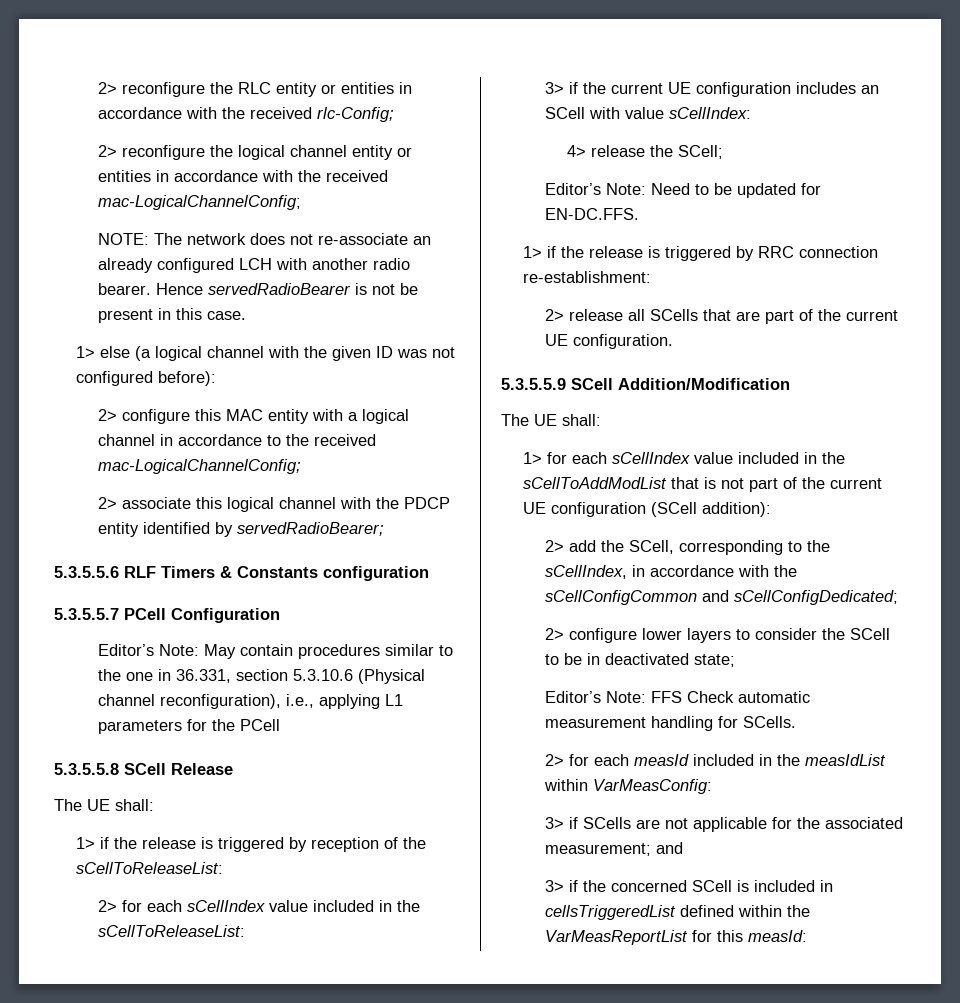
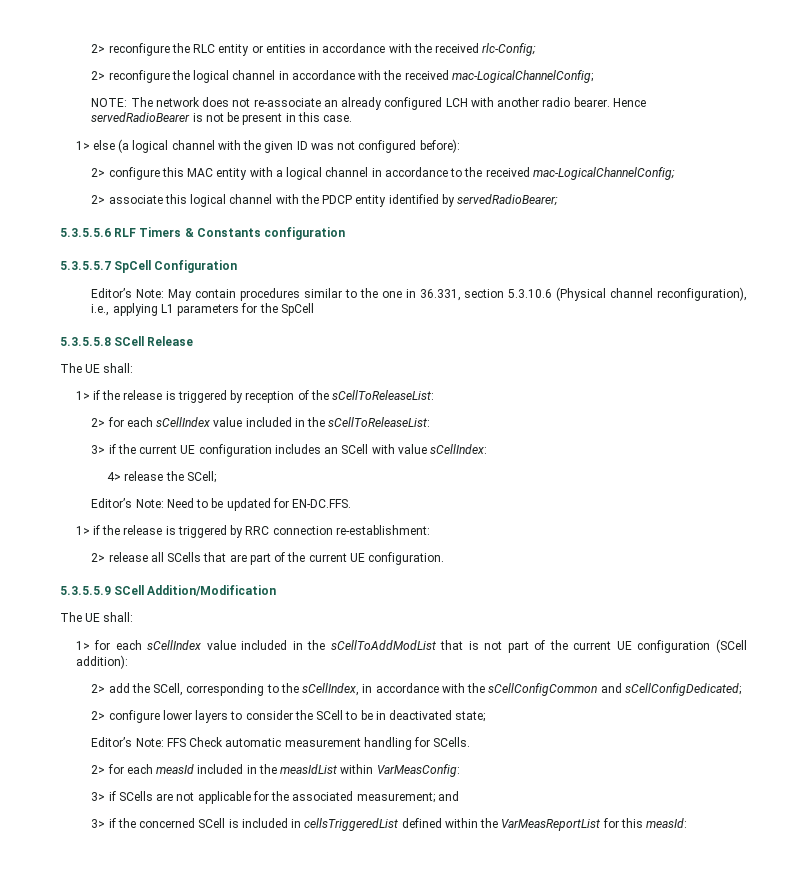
- 2> reconfigure the logical channel entity or entities in accordance with the received mac-LogicalChannelConfig;
+ 2> reconfigure the logical channel in accordance with the received mac-LogicalChannelConfig;
- 5.3.5.5.7 PCell Configuration
+ 5.3.5.5.7 SpCell Configuration
- Editor’s Note: May contain procedures similar to the one in 36.331, section 5.3.10.6 (Physical channel reconfiguration), i.e., applying L1 parameters for the PCell
+ Editor’s Note: May contain procedures similar to the one in 36.331, section 5.3.10.6 (Physical channel reconfiguration), i.e., applying L1 parameters for the SpCell

